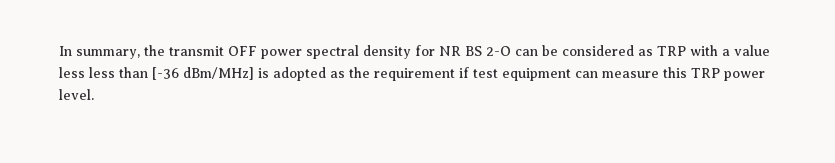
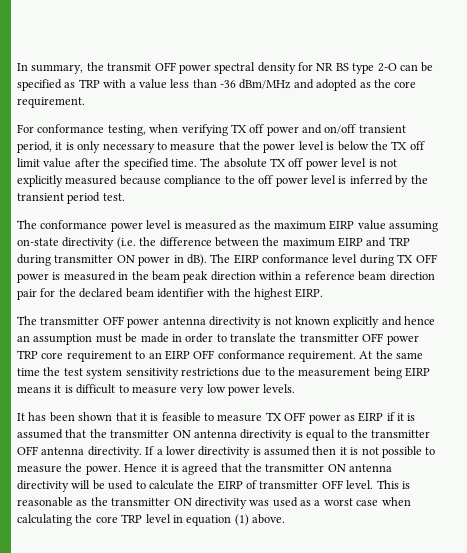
- In summary, the transmit OFF power spectral density for NR BS 2-O can be considered as TRP with a value less less than [-36 dBm/MHz] is adopted as the requirement if test equipment can measure this TRP power level.
+ In summary, the transmit OFF power spectral density for NR BS type 2-O can be specified as TRP with a value less than -36 dBm/MHz and adopted as the core requirement.
+ For conformance testing, when verifying TX off power and on/off transient period, it is only necessary to measure that the power level is below the TX off limit value after the specified time. The absolute TX off power level is not explicitly measured because compliance to the off power level is inferred by the transient period test.
+ The conformance power level is measured as the maximum EIRP value assuming on-state directivity (i.e. the difference between the maximum EIRP and TRP during transmitter ON power in dB). The EIRP conformance level during TX OFF power is measured in the beam peak direction within a reference beam direction pair for the declared beam identifier with the highest EIRP.
+ The transmitter OFF power antenna directivity is not known explicitly and hence an assumption must be made in order to translate the transmitter OFF power TRP core requirement to an EIRP OFF conformance requirement. At the same time the test system sensitivity restrictions due to the measurement being EIRP means it is difficult to measure very low power levels.
+ It has been shown that it is feasible to measure TX OFF power as EIRP if it is assumed that the transmitter ON antenna directivity is equal to the transmitter OFF antenna directivity. If a lower directivity is assumed then it is not possible to measure the power. Hence it is agreed that the transmitter ON antenna directivity will be used to calculate the EIRP of transmitter OFF level. This is reasonable as the transmitter ON directivity was used as a worst case when calculating the core TRP level in equation (1) above.

